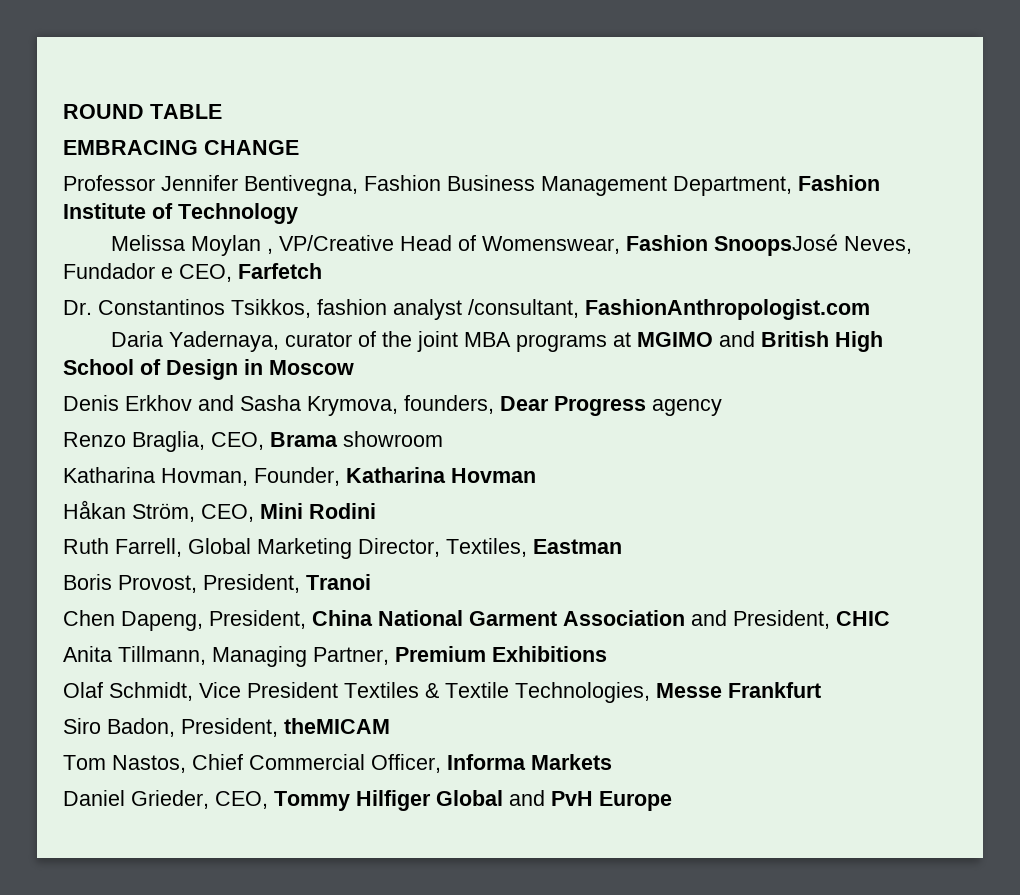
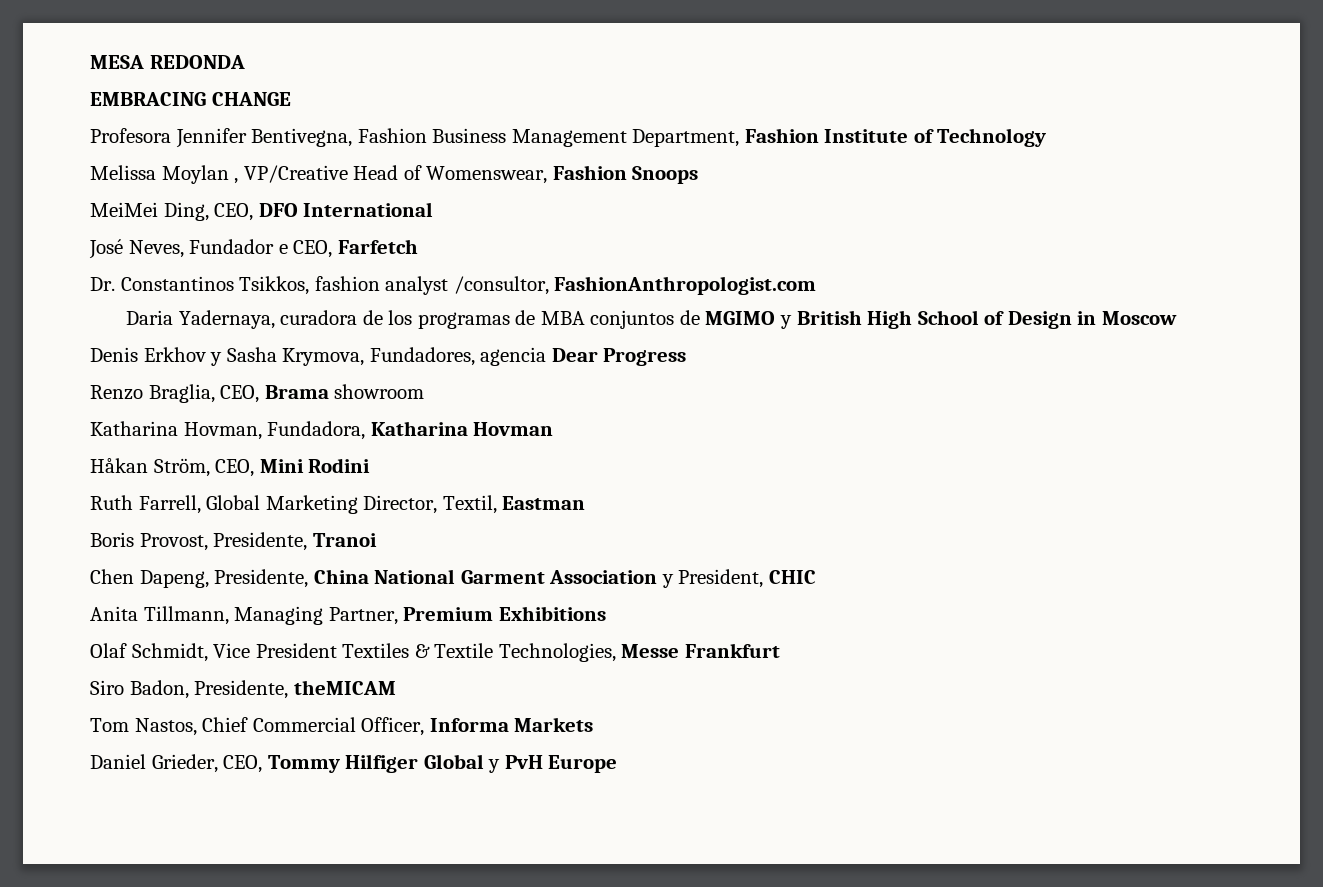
- ROUND TABLE
+ MESA REDONDA
- Professor Jennifer Bentivegna, Fashion Business Management Department, Fashion Institute of Technology
+ Profesora Jennifer Bentivegna, Fashion Business Management Department, Fashion Institute of Technology
- Melissa Moylan , VP/Creative Head of Womenswear, Fashion SnoopsJosé Neves, Fundador e CEO, Farfetch
+ Melissa Moylan , VP/Creative Head of Womenswear, Fashion Snoops
+ MeiMei Ding, CEO, DFO International
+ José Neves, Fundador e CEO, Farfetch
- Dr. Constantinos Tsikkos, fashion analyst /consultant, FashionAnthropologist.com
+ Dr. Constantinos Tsikkos, fashion analyst /consultor, FashionAnthropologist.com
- Daria Yadernaya, curator of the joint MBA programs at MGIMO and British High School of Design in Moscow
+ Daria Yadernaya, curadora de los programas de MBA conjuntos de MGIMO y British High School of Design in Moscow
- Denis Erkhov and Sasha Krymova, founders, Dear Progress agency
+ Denis Erkhov y Sasha Krymova, Fundadores, agencia Dear Progress
- Katharina Hovman, Founder, Katharina Hovman
+ Katharina Hovman, Fundadora, Katharina Hovman
- Ruth Farrell, Global Marketing Director, Textiles, Eastman
+ Ruth Farrell, Global Marketing Director, Textil, Eastman
- Boris Provost, President, Tranoi
+ Boris Provost, Presidente, Tranoi
- Chen Dapeng, President, China National Garment Association and President, CHIC
+ Chen Dapeng, Presidente, China National Garment Association y President, CHIC
- Siro Badon, President, theMICAM
+ Siro Badon, Presidente, theMICAM
- Daniel Grieder, CEO, Tommy Hilfiger Global and PvH Europe
+ Daniel Grieder, CEO, Tommy Hilfiger Global y PvH Europe

